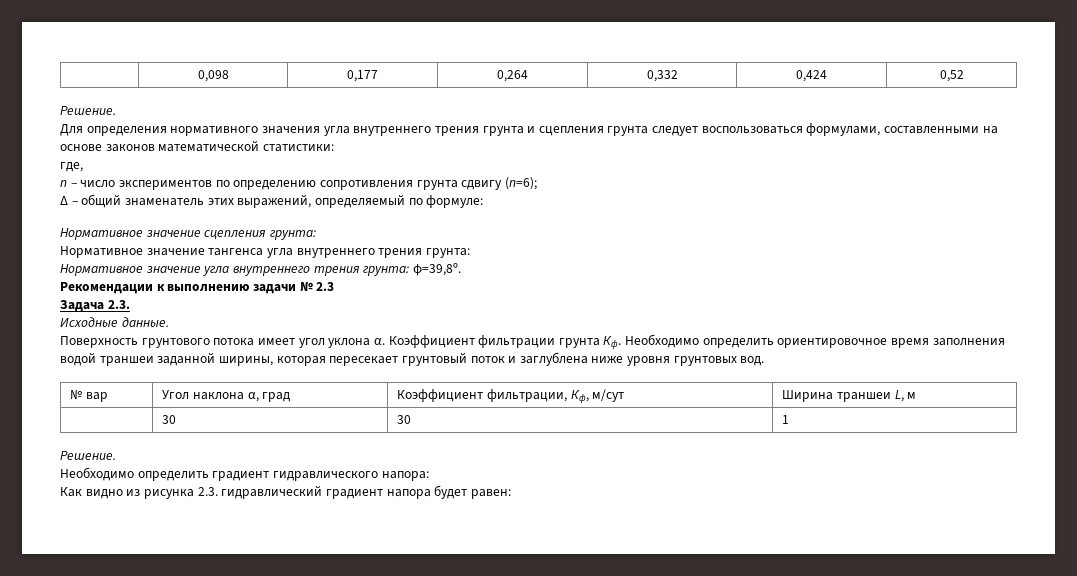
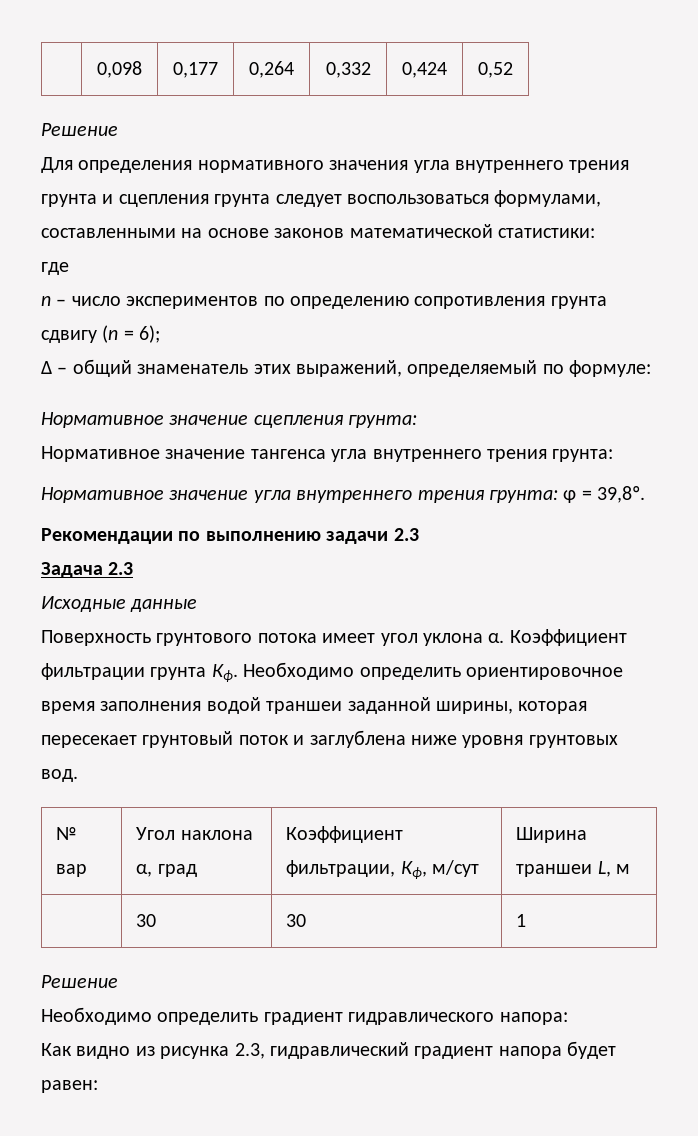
  | 0,098 | 0,177 | 0,264 | 0,332 | 0,424 | 0,52
- Решение.
+ Решение
- где,
+ где
- n – число экспериментов по определению сопротивления грунта сдвигу (n=6);
+ n – число экспериментов по определению сопротивления грунта сдвигу (n = 6);
- Нормативное значение угла внутреннего трения грунта: φ=39,8º.
+ Нормативное значение угла внутреннего трения грунта: φ = 39,8º.
- Рекомендации к выполнению задачи № 2.3
+ Рекомендации по выполнению задачи 2.3
- Задача 2.3.
+ Задача 2.3
- Исходные данные.
+ Исходные данные
  | 30 | 30 | 1
- Решение.
+ Решение
- Как видно из рисунка 2.3. гидравлический градиент напора будет равен:
+ Как видно из рисунка 2.3, гидравлический градиент напора будет равен:

